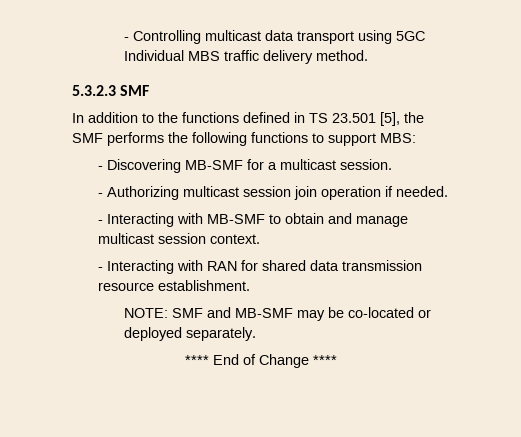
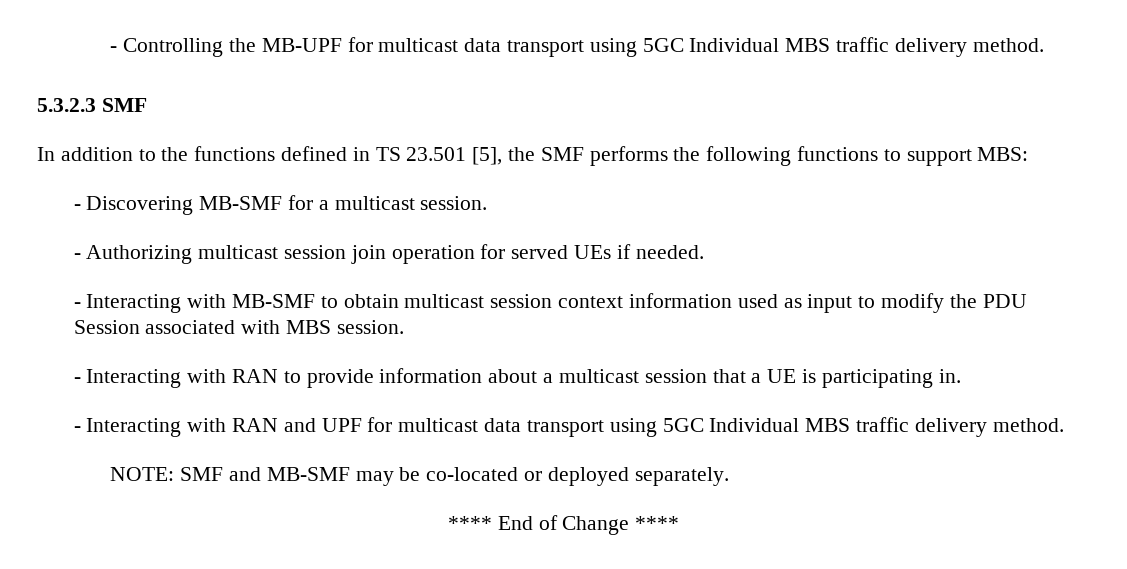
- - Controlling multicast data transport using 5GC Individual MBS traffic delivery method.
+ - Controlling the MB-UPF for multicast data transport using 5GC Individual MBS traffic delivery method.
- - Authorizing multicast session join operation if needed.
+ - Authorizing multicast session join operation for served UEs if needed.
- - Interacting with MB-SMF to obtain and manage multicast session context.
- - Interacting with RAN for shared data transmission resource establishment.
+ - Interacting with MB-SMF to obtain multicast session context information used as input to modify the PDU Session associated with MBS session.
+ - Interacting with RAN to provide information about a multicast session that a UE is participating in.
+ - Interacting with RAN and UPF for multicast data transport using 5GC Individual MBS traffic delivery method.

